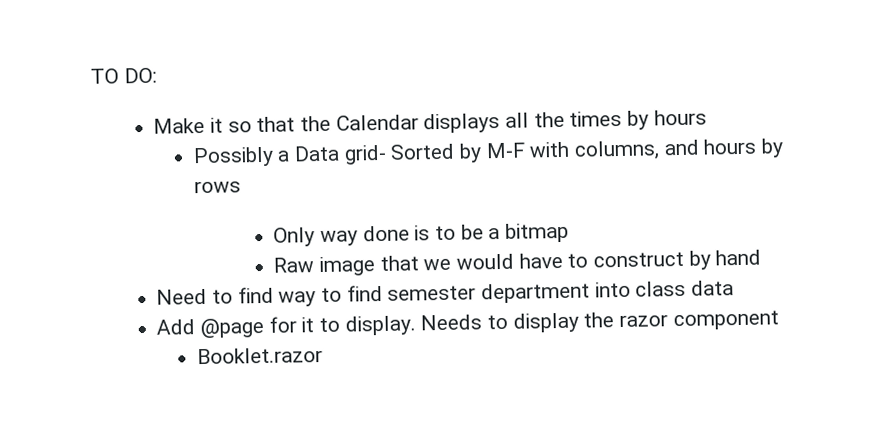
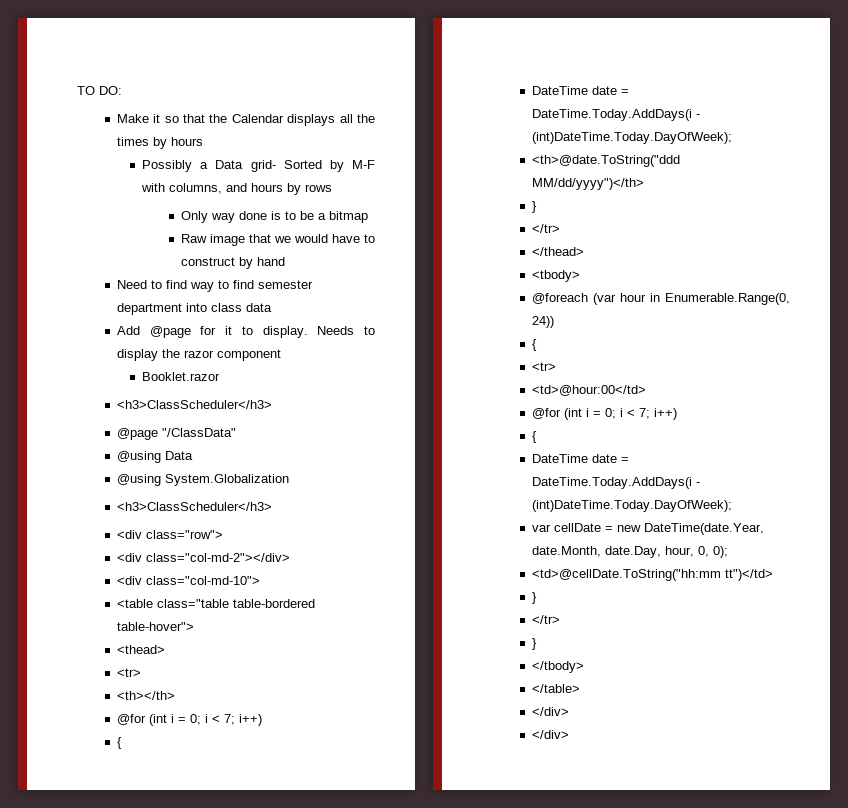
  Booklet.razor
+ <h3>ClassScheduler</h3>
+ @page "/ClassData"
+ @using Data
+ @using System.Globalization
+ <h3>ClassScheduler</h3>
+ <div class="row">
+ <div class="col-md-2"></div>
+ <div class="col-md-10">
+ <table class="table table-bordered table-hover">
+ <thead>
+ <tr>
+ <th></th>
+ @for (int i = 0; i < 7; i++)
+ {
+ DateTime date = DateTime.Today.AddDays(i - (int)DateTime.Today.DayOfWeek);
+ <th>@date.ToString("ddd MM/dd/yyyy")</th>
+ }
+ </tr>
+ </thead>
+ <tbody>
+ @foreach (var hour in Enumerable.Range(0, 24))
+ {
+ <tr>
+ <td>@hour:00</td>
+ @for (int i = 0; i < 7; i++)
+ {
+ DateTime date = DateTime.Today.AddDays(i - (int)DateTime.Today.DayOfWeek);
+ var cellDate = new DateTime(date.Year, date.Month, date.Day, hour, 0, 0);
+ <td>@cellDate.ToString("hh:mm tt")</td>
+ }
+ </tr>
+ }
+ </tbody>
+ </table>
+ </div>
+ </div>

